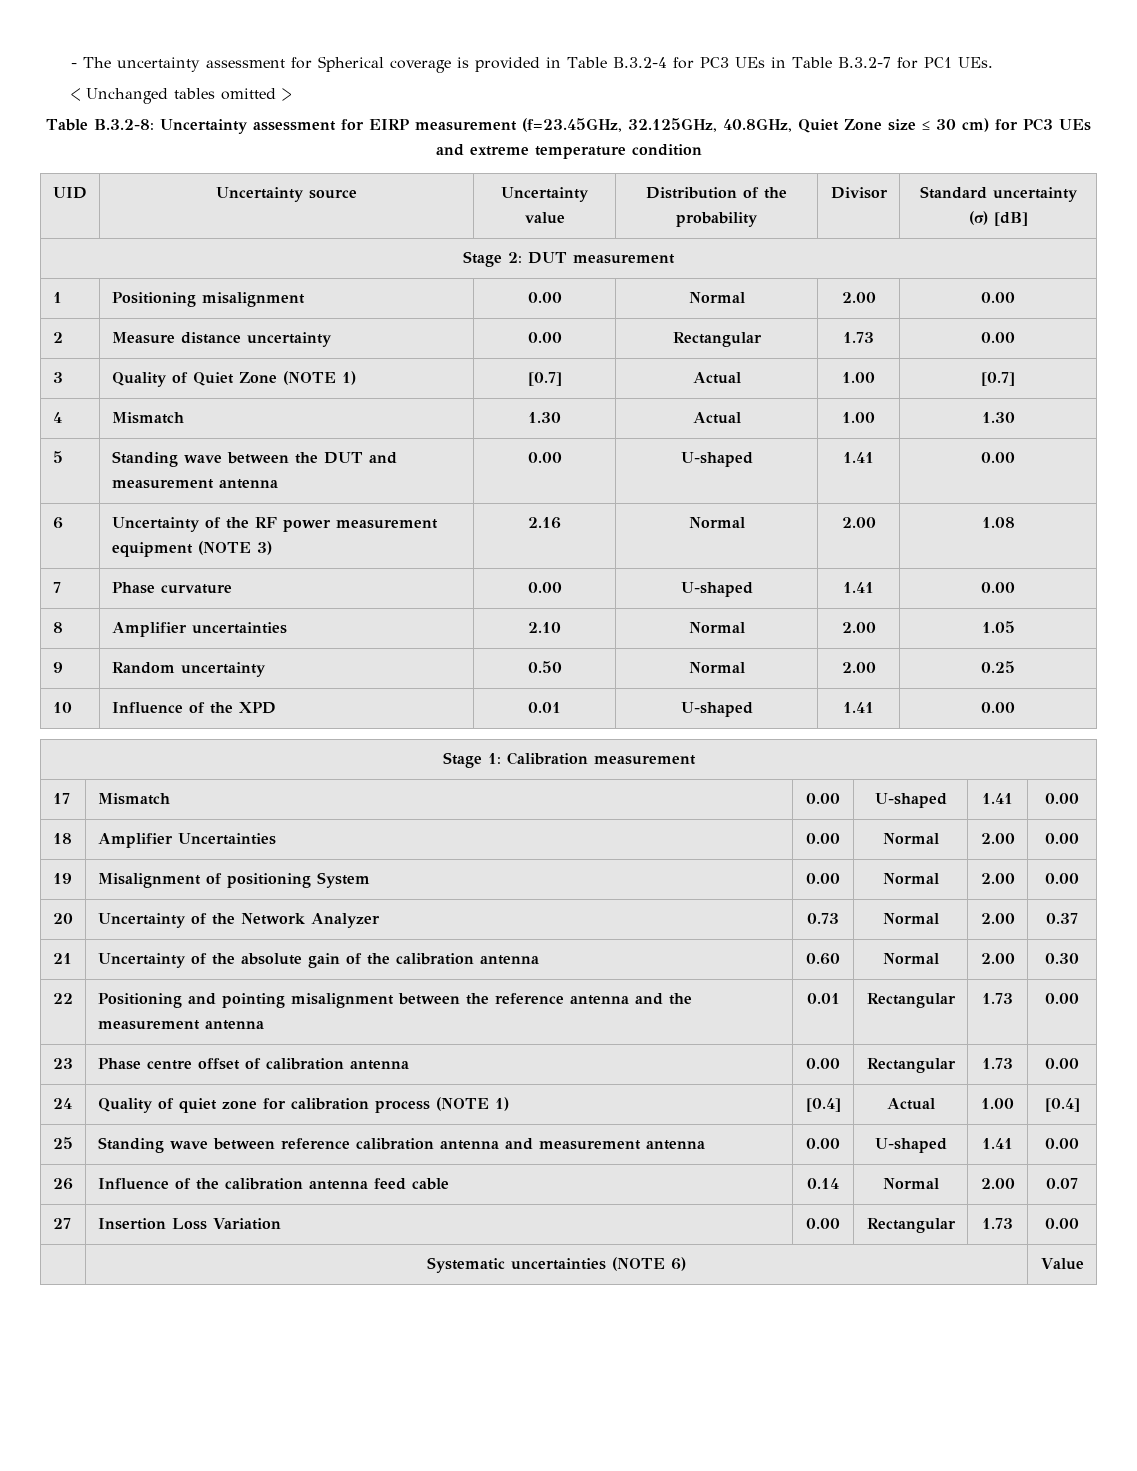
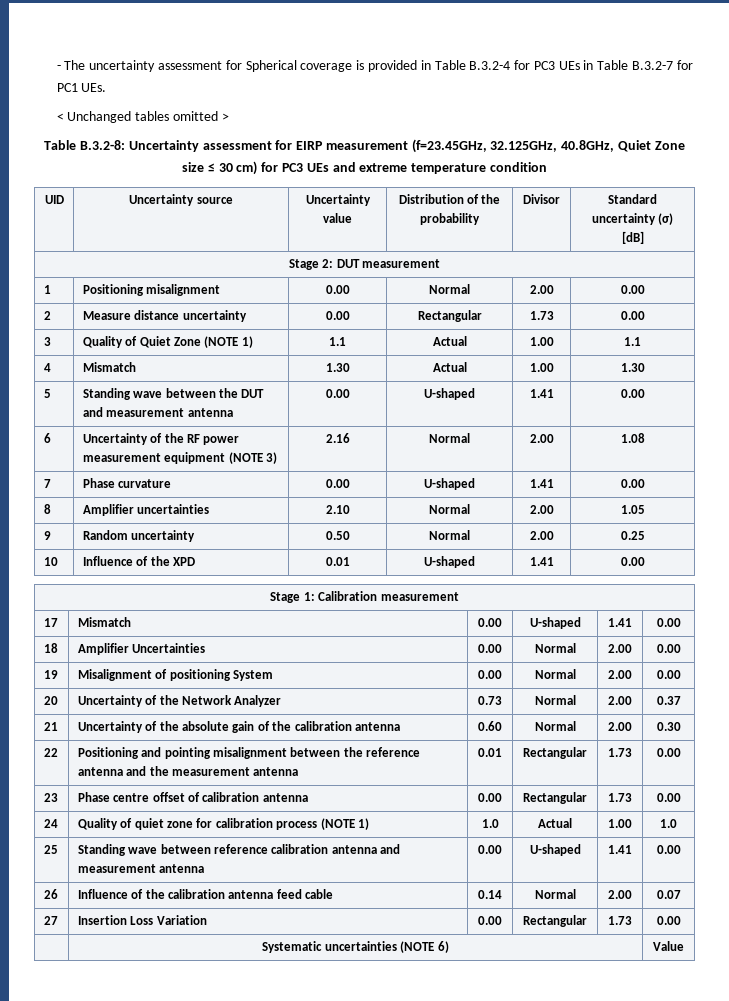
- 3 | Quality of Quiet Zone (NOTE 1) | [0.7] | Actual | 1.00 | [0.7]
+ 3 | Quality of Quiet Zone (NOTE 1) | 1.1 | Actual | 1.00 | 1.1
- 24 | Quality of quiet zone for calibration process (NOTE 1) | [0.4] | Actual | 1.00 | [0.4]
+ 24 | Quality of quiet zone for calibration process (NOTE 1) | 1.0 | Actual | 1.00 | 1.0

